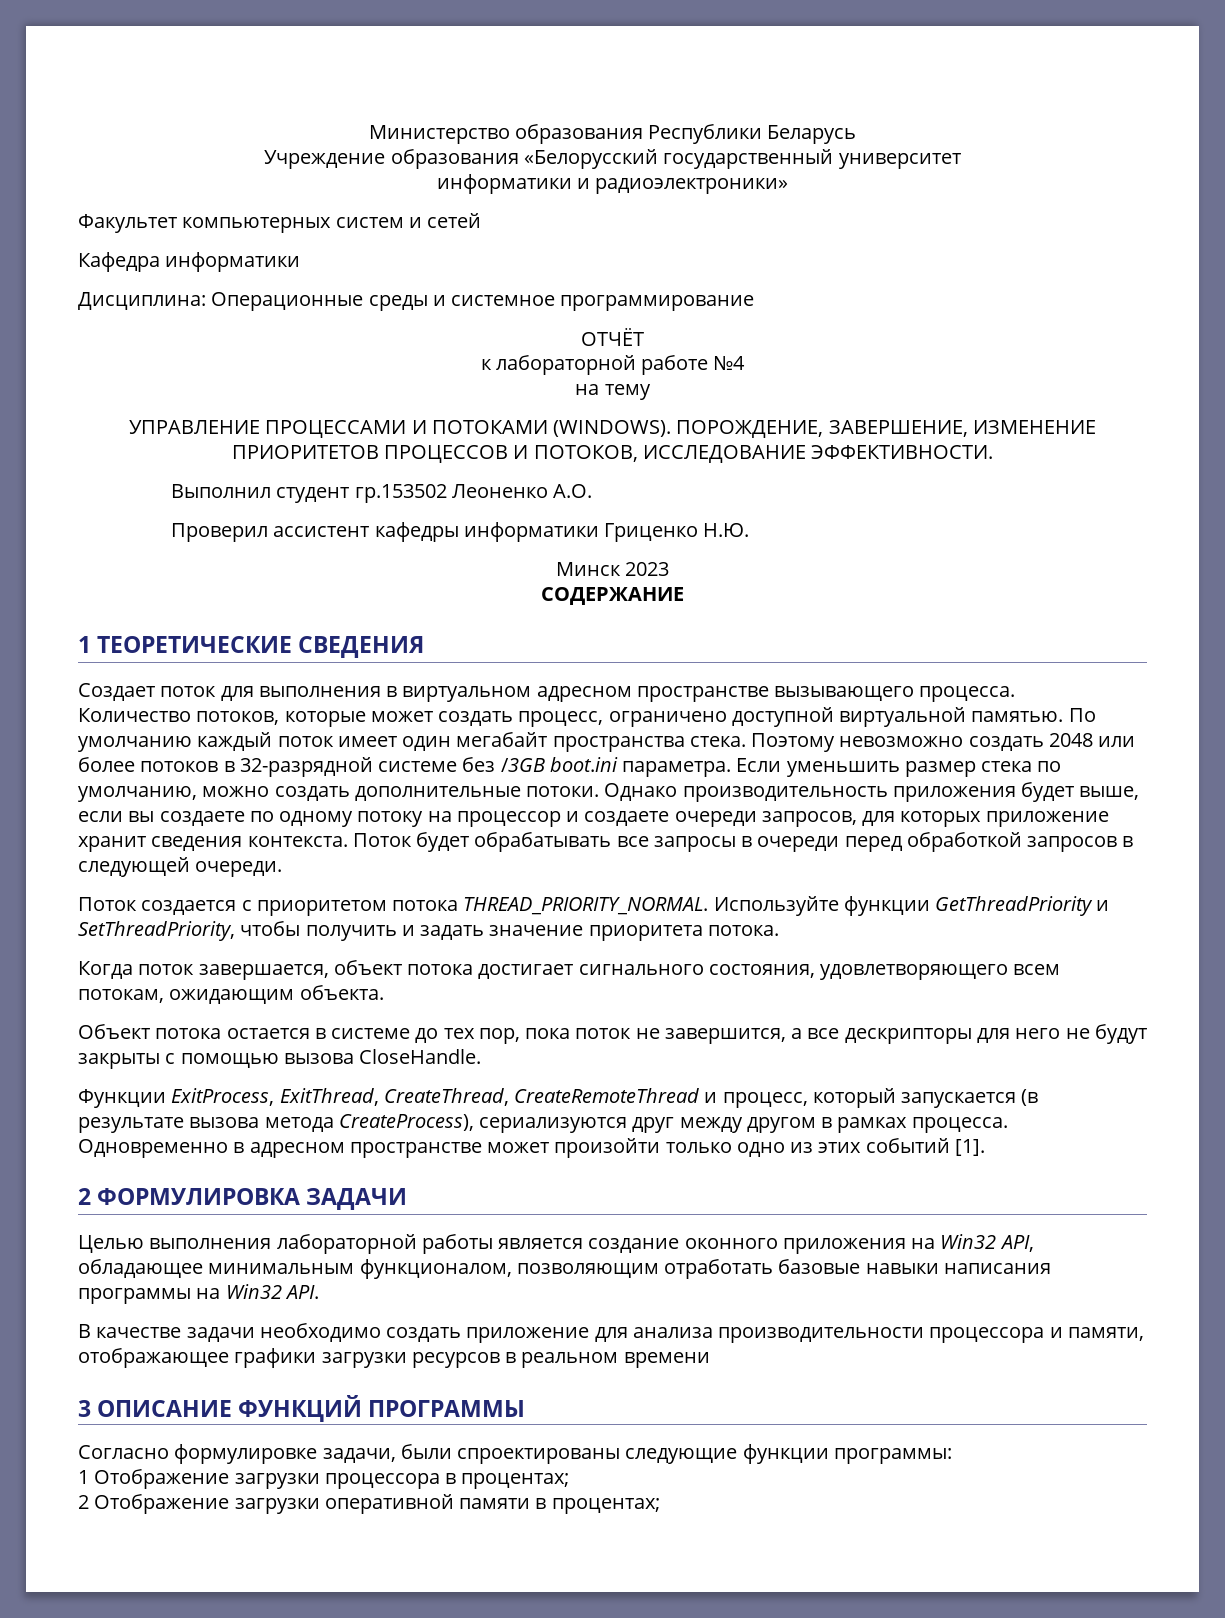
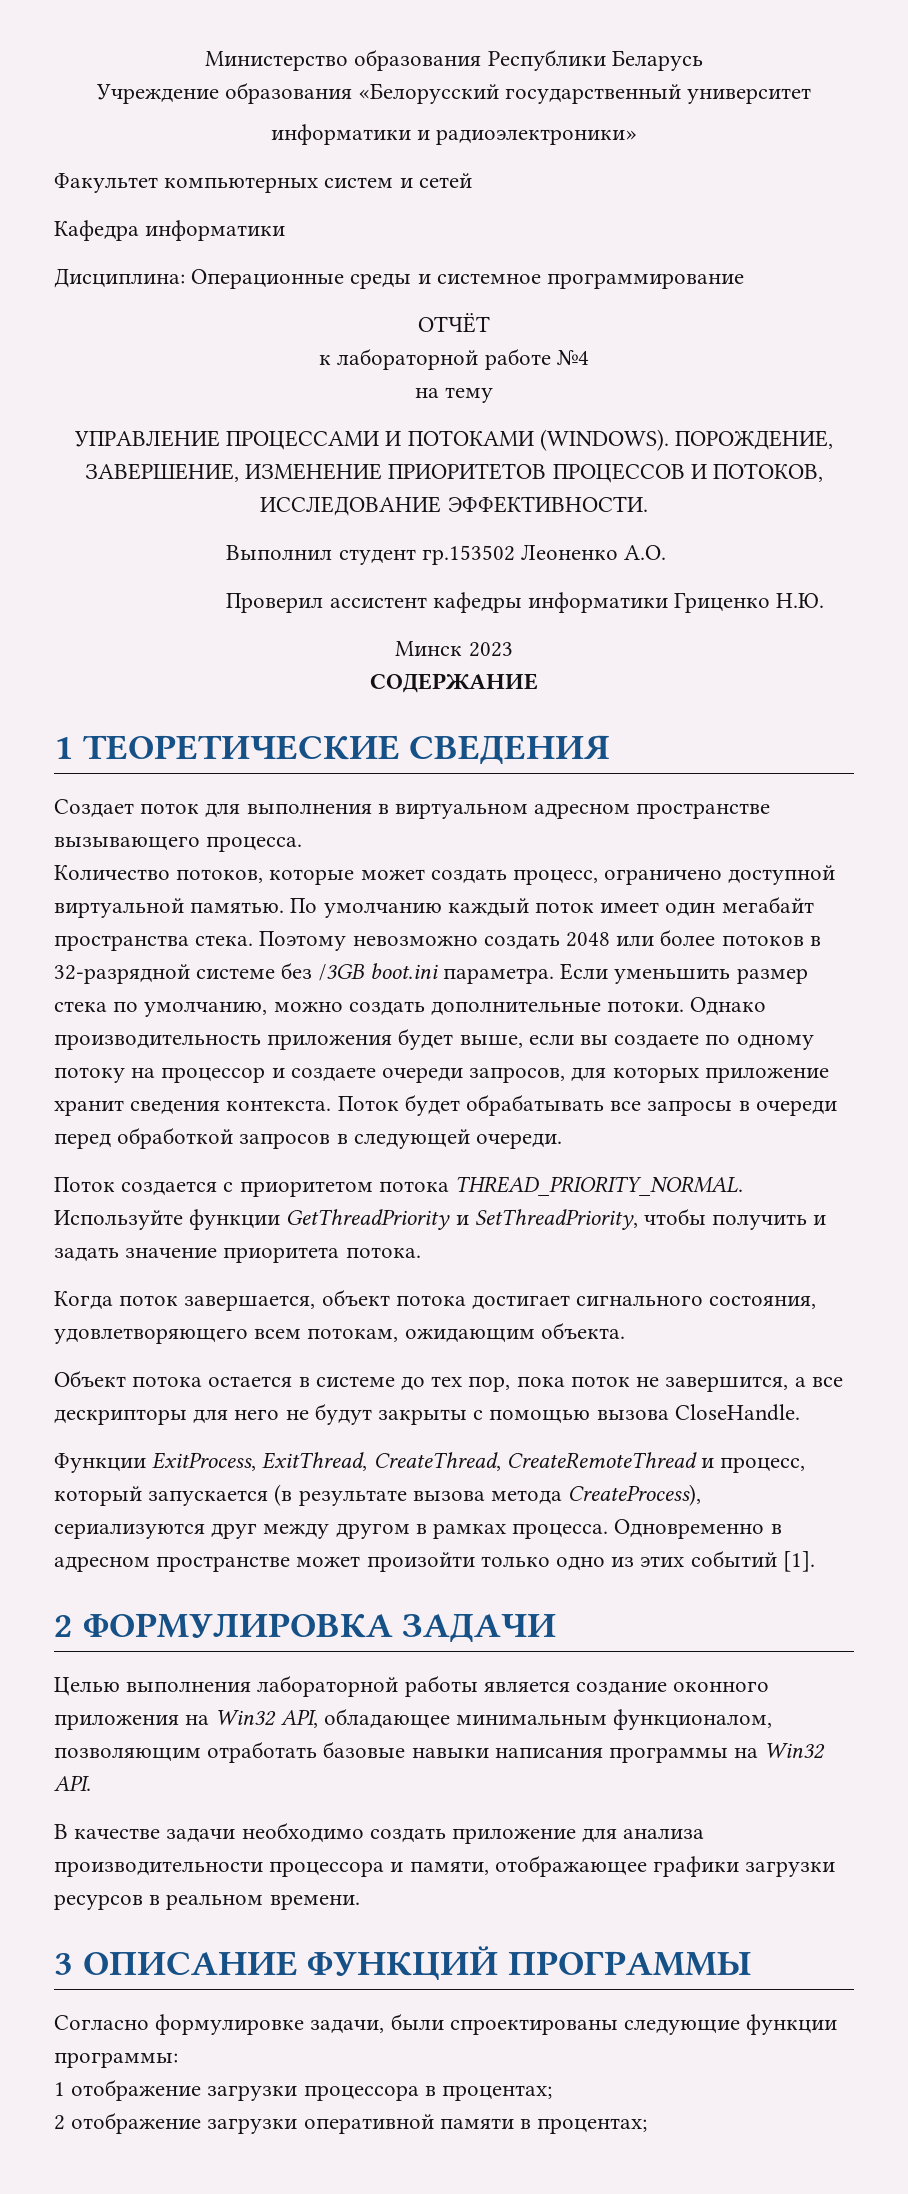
- В качестве задачи необходимо создать приложение для анализа производительности процессора и памяти, отображающее графики загрузки ресурсов в реальном времени
+ В качестве задачи необходимо создать приложение для анализа производительности процессора и памяти, отображающее графики загрузки ресурсов в реальном времени.
- 1 Отображение загрузки процессора в процентах;
+ 1 отображение загрузки процессора в процентах;
- 2 Отображение загрузки оперативной памяти в процентах;
+ 2 отображение загрузки оперативной памяти в процентах;

